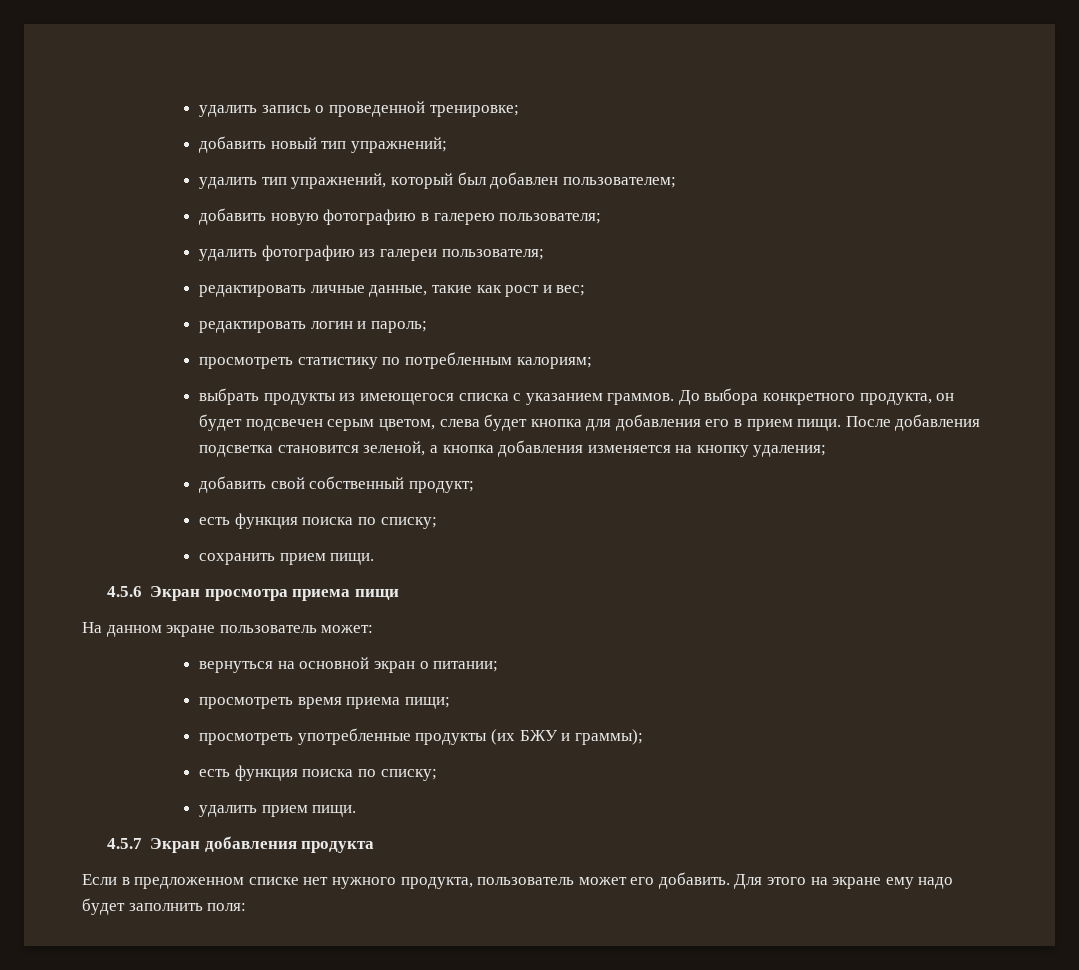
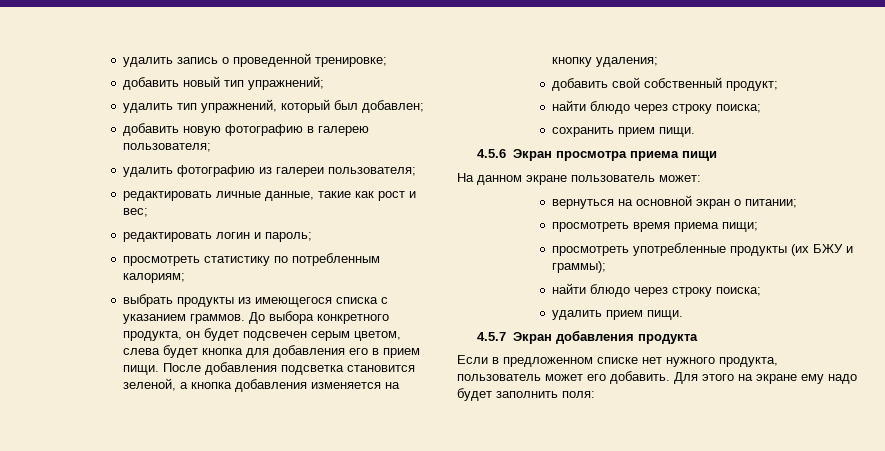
- удалить тип упражнений, который был добавлен пользователем;
+ удалить тип упражнений, который был добавлен;
  добавить свой собственный продукт;
- есть функция поиска по списку;
+ найти блюдо через строку поиска;
  просмотреть употребленные продукты (их БЖУ и граммы);
- есть функция поиска по списку;
+ найти блюдо через строку поиска;

